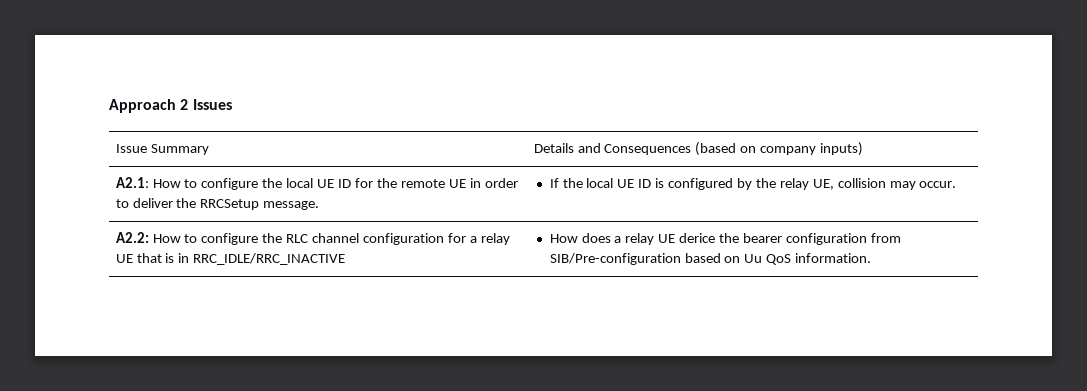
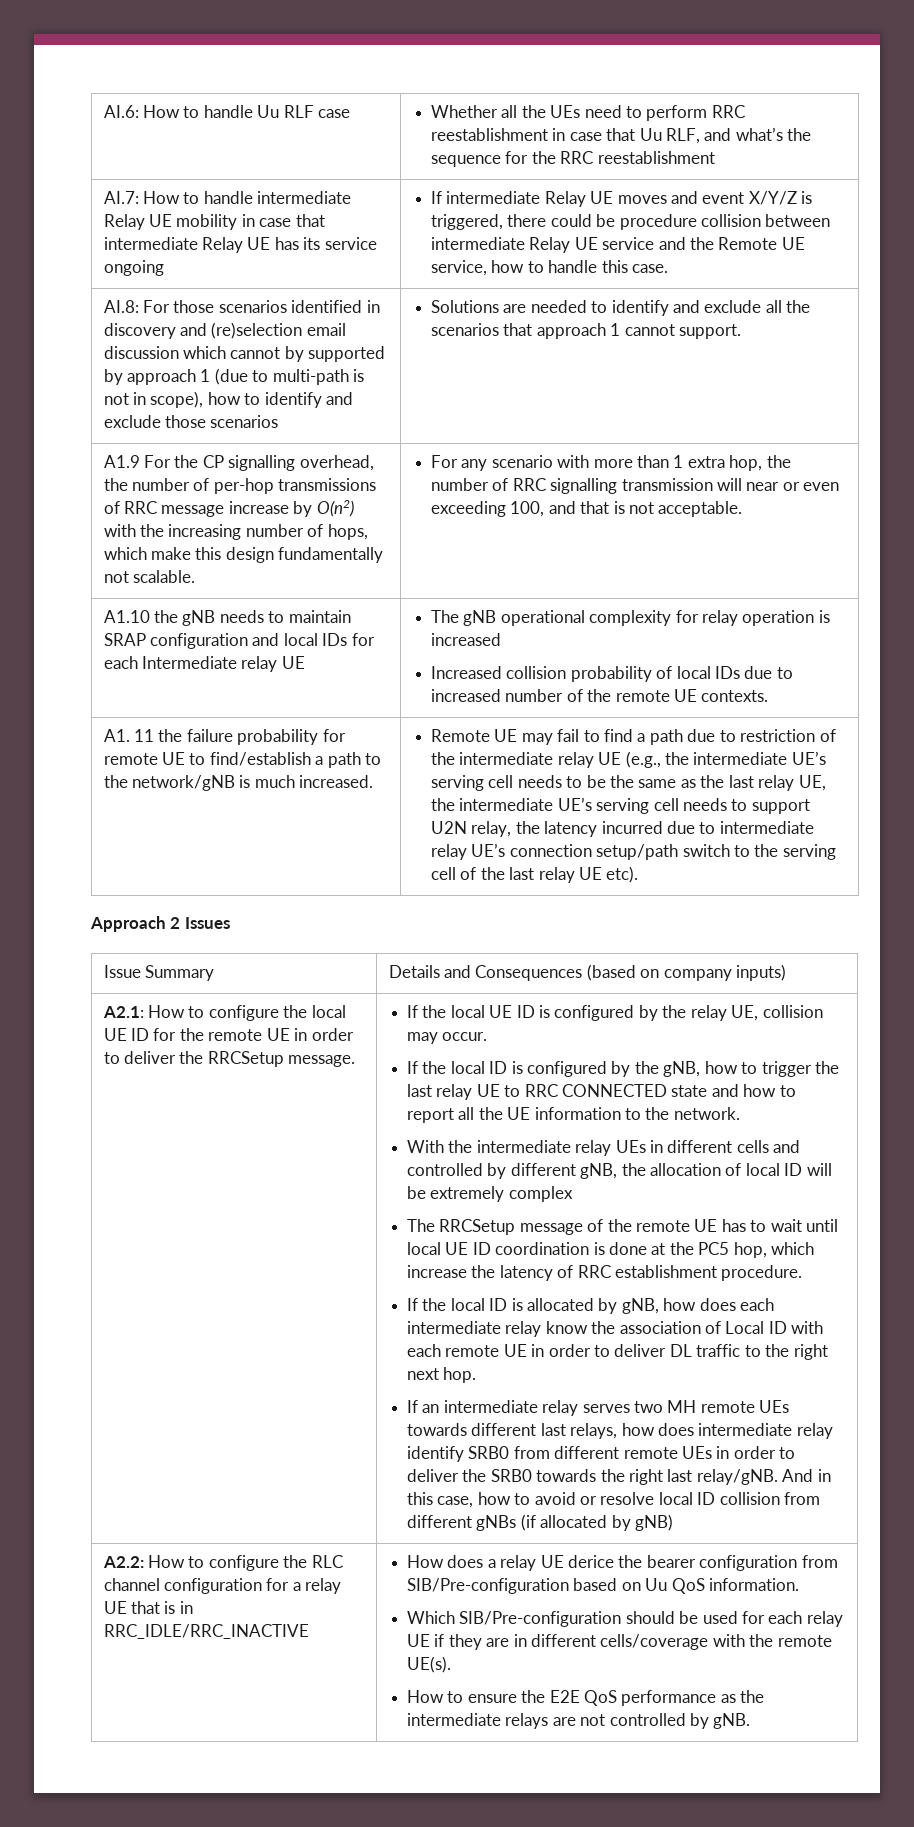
+ AI.6: How to handle Uu RLF case | Whether all the UEs need to perform RRC reestablishment in case that Uu RLF, and what’s the sequence for the RRC reestablishment
+ AI.7: How to handle intermediate Relay UE mobility in case that intermediate Relay UE has its service ongoing | If intermediate Relay UE moves and event X/Y/Z is triggered, there could be procedure collision between intermediate Relay UE service and the Remote UE service, how to handle this case.
+ AI.8: For those scenarios identified in discovery and (re)selection email discussion which cannot by supported by approach 1 (due to multi-path is not in scope), how to identify and exclude those scenarios | Solutions are needed to identify and exclude all the scenarios that approach 1 cannot support.
+ A1.9 For the CP signalling overhead, the number of per-hop transmissions of RRC message increase by O(n2) with the increasing number of hops, which make this design fundamentally not scalable. | For any scenario with more than 1 extra hop, the number of RRC signalling transmission will near or even exceeding 100, and that is not acceptable.
+ A1.10 the gNB needs to maintain SRAP configuration and local IDs for each Intermediate relay UE | The gNB operational complexity for relay operation is increased
+ Increased collision probability of local IDs due to increased number of the remote UE contexts.
+ A1. 11 the failure probability for remote UE to find/establish a path to the network/gNB is much increased. | Remote UE may fail to find a path due to restriction of the intermediate relay UE (e.g., the intermediate UE’s serving cell needs to be the same as the last relay UE, the intermediate UE’s serving cell needs to support U2N relay, the latency incurred due to intermediate relay UE’s connection setup/path switch to the serving cell of the last relay UE etc).
+ If the local ID is configured by the gNB, how to trigger the last relay UE to RRC CONNECTED state and how to report all the UE information to the network.
+ With the intermediate relay UEs in different cells and controlled by different gNB, the allocation of local ID will be extremely complex
+ The RRCSetup message of the remote UE has to wait until local UE ID coordination is done at the PC5 hop, which increase the latency of RRC establishment procedure.
+ If the local ID is allocated by gNB, how does each intermediate relay know the association of Local ID with each remote UE in order to deliver DL traffic to the right next hop.
+ If an intermediate relay serves two MH remote UEs towards different last relays, how does intermediate relay identify SRB0 from different remote UEs in order to deliver the SRB0 towards the right last relay/gNB. And in this case, how to avoid or resolve local ID collision from different gNBs (if allocated by gNB)
+ Which SIB/Pre-configuration should be used for each relay UE if they are in different cells/coverage with the remote UE(s).
+ How to ensure the E2E QoS performance as the intermediate relays are not controlled by gNB.

